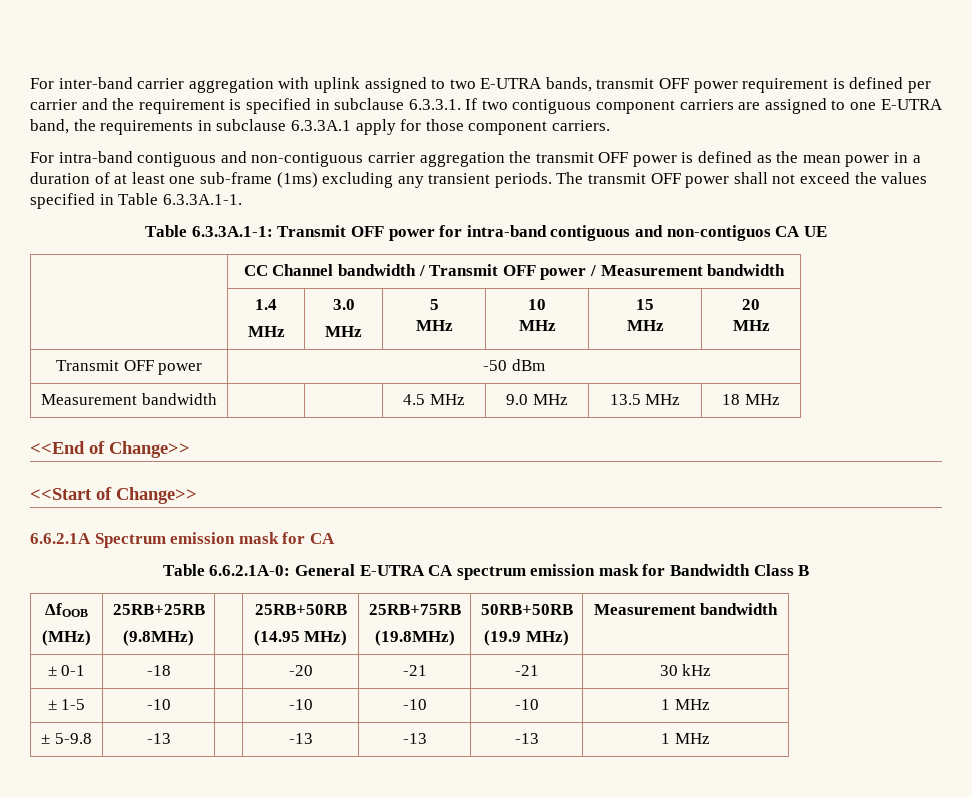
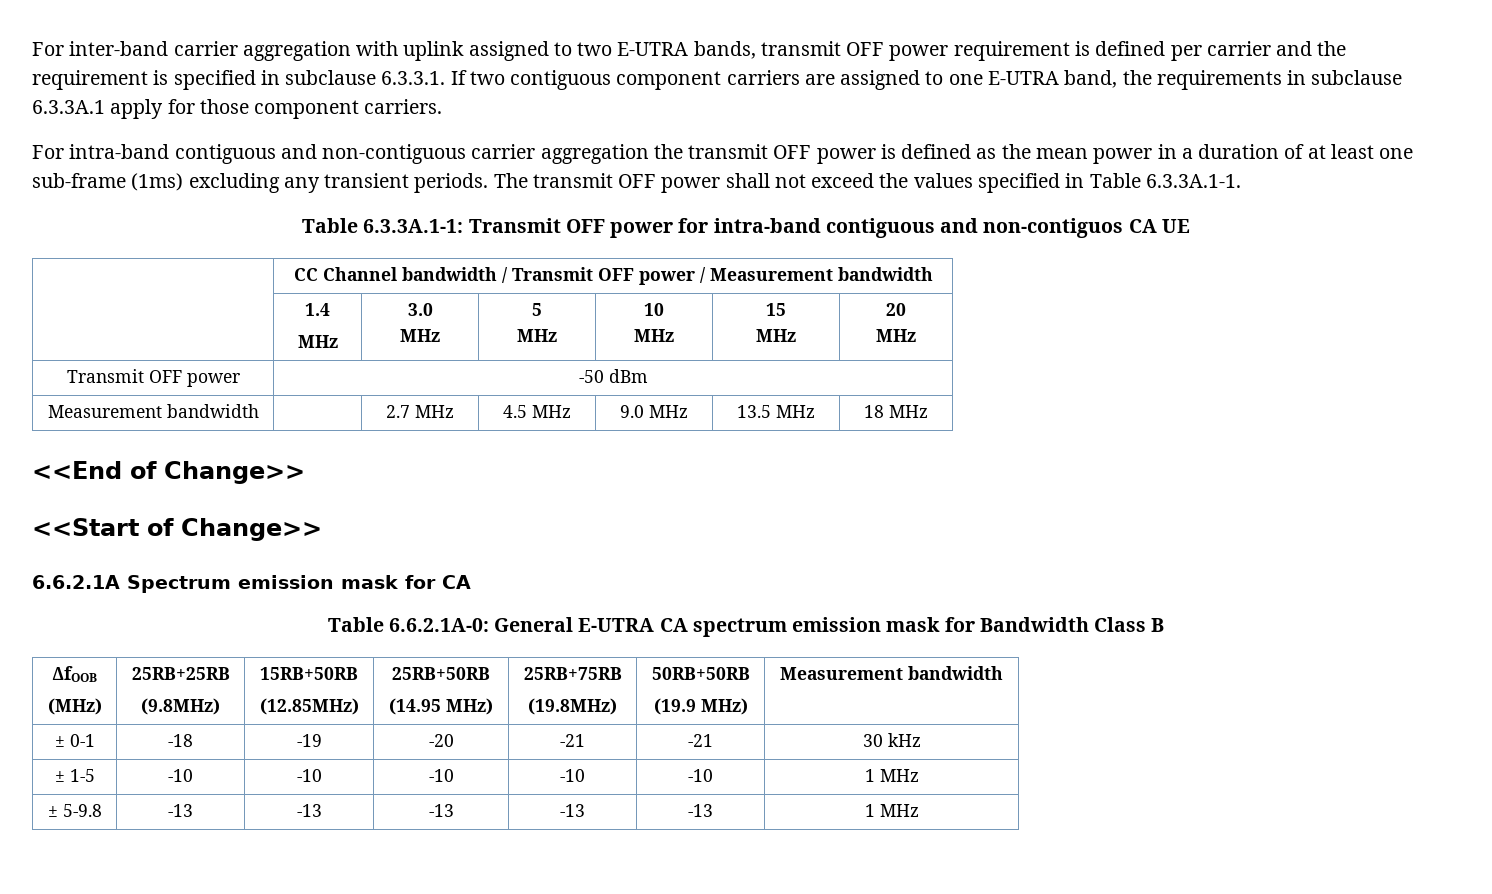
- Measurement bandwidth | | | 4.5 MHz | 9.0 MHz | 13.5 MHz | 18 MHz
+ Measurement bandwidth | | 2.7 MHz | 4.5 MHz | 9.0 MHz | 13.5 MHz | 18 MHz
  ΔfOOB
  (MHz) | 25RB+25RB
- (9.8MHz) | | 25RB+50RB
+ (9.8MHz) | 15RB+50RB
+ (12.85MHz) | 25RB+50RB
- ± 0-1 | -18 | | -20 | -21 | -21 | 30 kHz
+ ± 0-1 | -18 | -19 | -20 | -21 | -21 | 30 kHz
- ± 1-5 | -10 | | -10 | -10 | -10 | 1 MHz
+ ± 1-5 | -10 | -10 | -10 | -10 | -10 | 1 MHz
- ± 5-9.8 | -13 | | -13 | -13 | -13 | 1 MHz
+ ± 5-9.8 | -13 | -13 | -13 | -13 | -13 | 1 MHz

